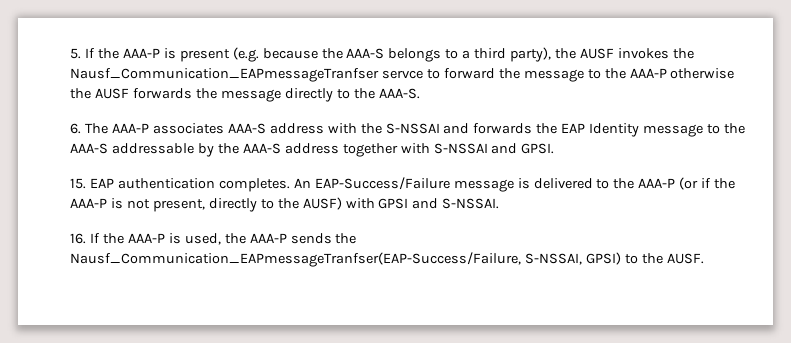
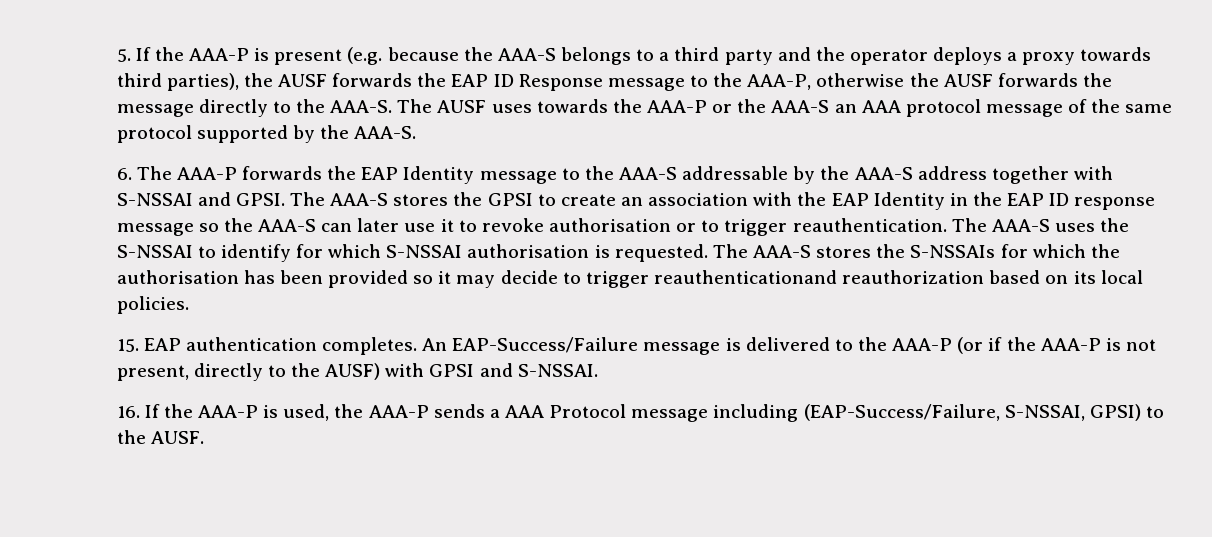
- 5. If the AAA-P is present (e.g. because the AAA-S belongs to a third party), the AUSF invokes the Nausf_Communication_EAPmessageTranfser servce to forward the message to the AAA-P otherwise the AUSF forwards the message directly to the AAA-S.
- 6. The AAA-P associates AAA-S address with the S-NSSAI and forwards the EAP Identity message to the AAA-S addressable by the AAA-S address together with S-NSSAI and GPSI.
+ 5. If the AAA-P is present (e.g. because the AAA-S belongs to a third party and the operator deploys a proxy towards third parties), the AUSF forwards the EAP ID Response message to the AAA-P, otherwise the AUSF forwards the message directly to the AAA-S. The AUSF uses towards the AAA-P or the AAA-S an AAA protocol message of the same protocol supported by the AAA-S.
+ 6. The AAA-P forwards the EAP Identity message to the AAA-S addressable by the AAA-S address together with S-NSSAI and GPSI. The AAA-S stores the GPSI to create an association with the EAP Identity in the EAP ID response message so the AAA-S can later use it to revoke authorisation or to trigger reauthentication. The AAA-S uses the S-NSSAI to identify for which S-NSSAI authorisation is requested. The AAA-S stores the S-NSSAIs for which the authorisation has been provided so it may decide to trigger reauthenticationand reauthorization based on its local policies.
- 16. If the AAA-P is used, the AAA-P sends the Nausf_Communication_EAPmessageTranfser(EAP-Success/Failure, S-NSSAI, GPSI) to the AUSF.
+ 16. If the AAA-P is used, the AAA-P sends a AAA Protocol message including (EAP-Success/Failure, S-NSSAI, GPSI) to the AUSF.

